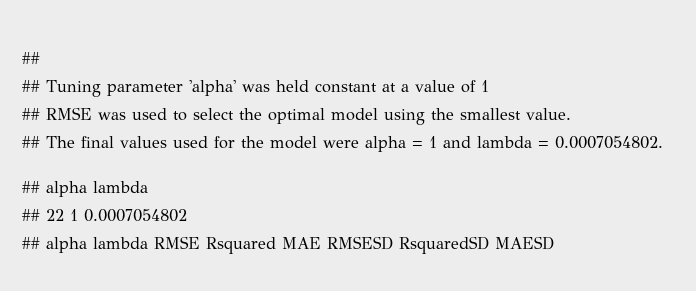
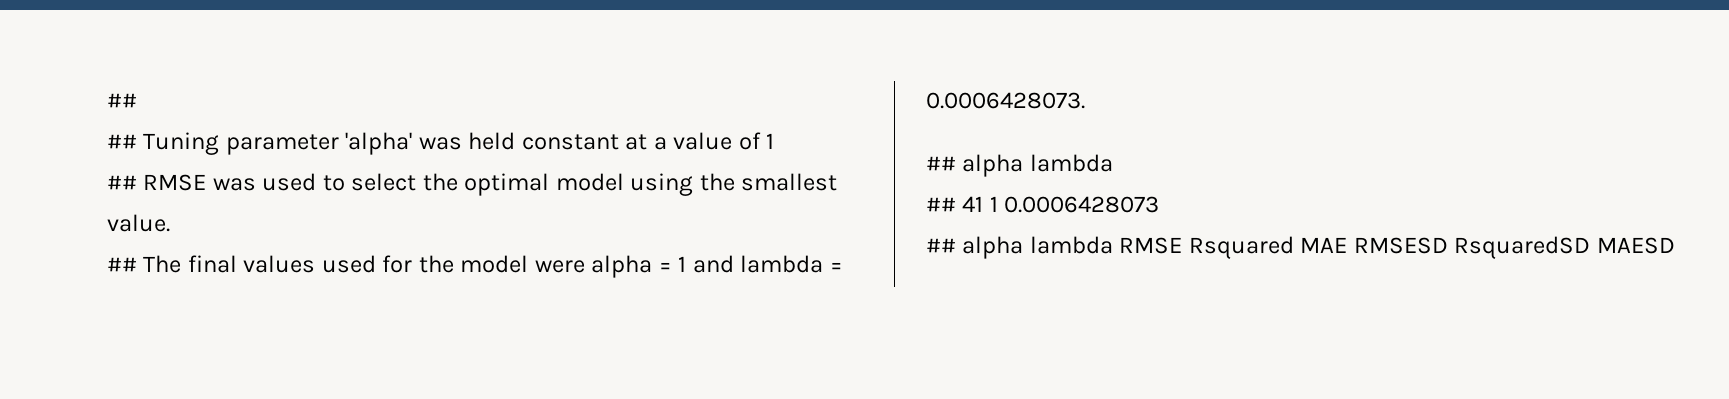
- ## The final values used for the model were alpha = 1 and lambda = 0.0007054802.
+ ## The final values used for the model were alpha = 1 and lambda = 0.0006428073.
- ## 22 1 0.0007054802
+ ## 41 1 0.0006428073

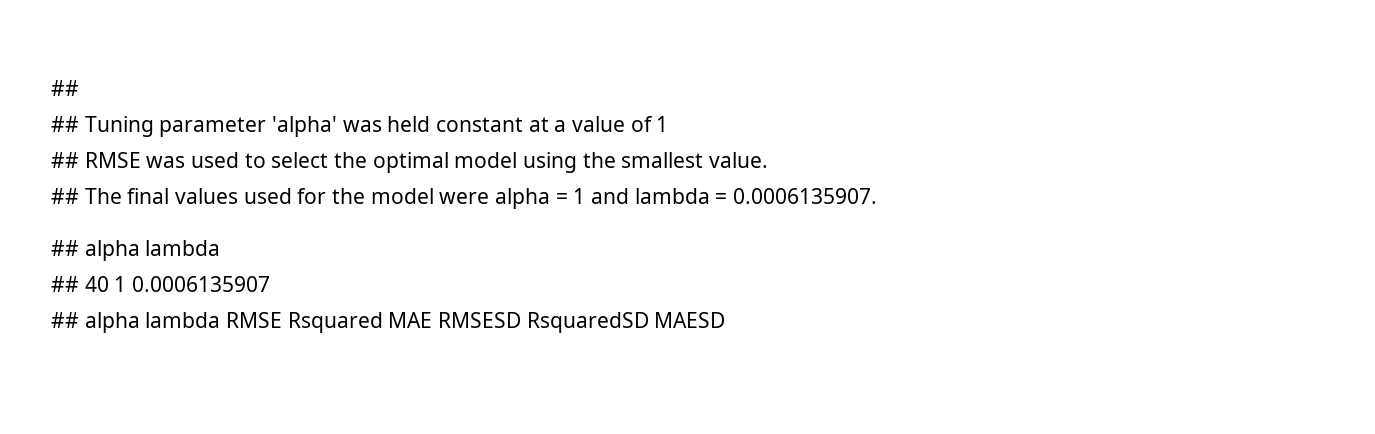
- ## The final values used for the model were alpha = 1 and lambda = 0.0006428073.
+ ## The final values used for the model were alpha = 1 and lambda = 0.0006135907.
- ## 41 1 0.0006428073
+ ## 40 1 0.0006135907

